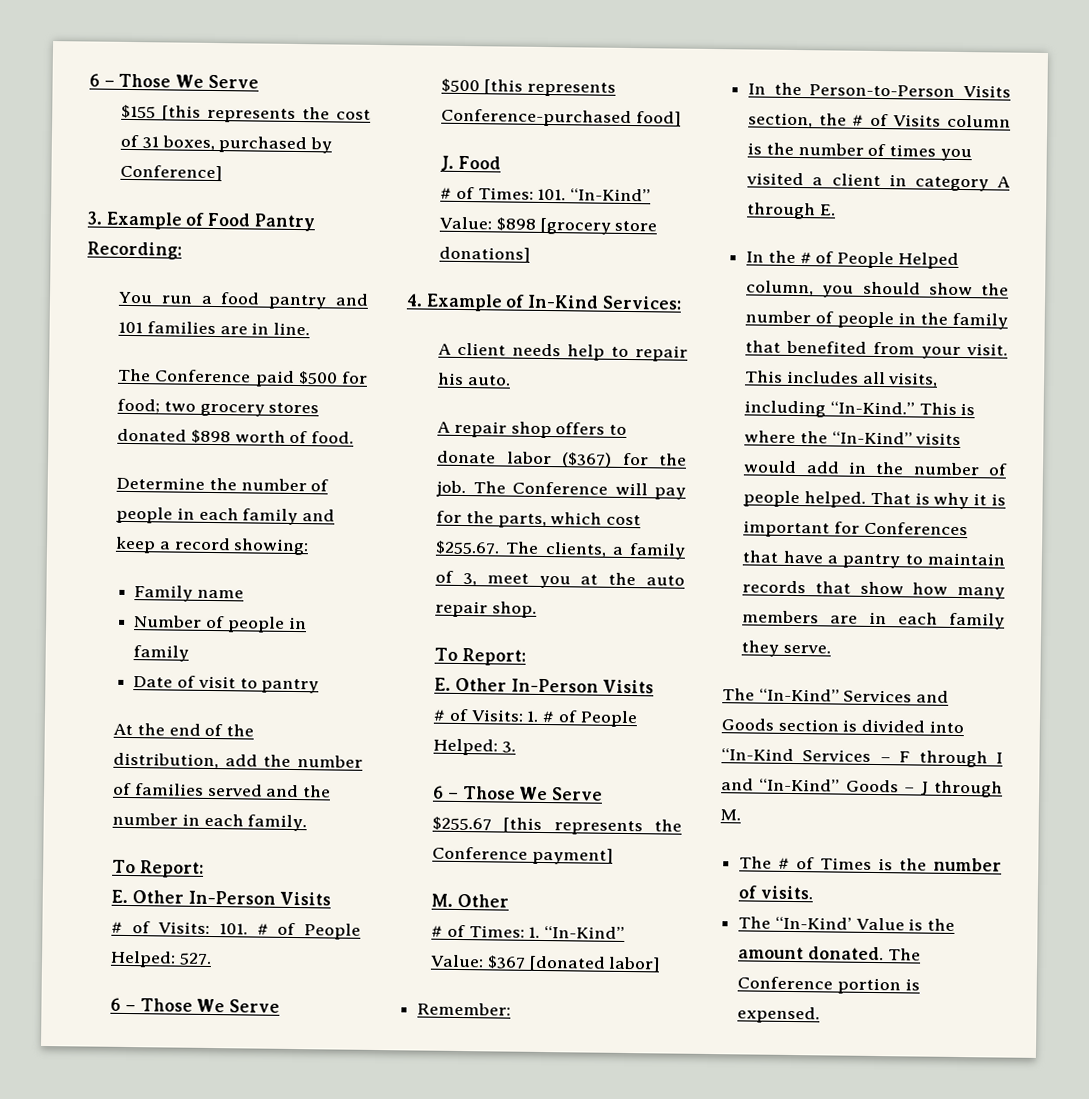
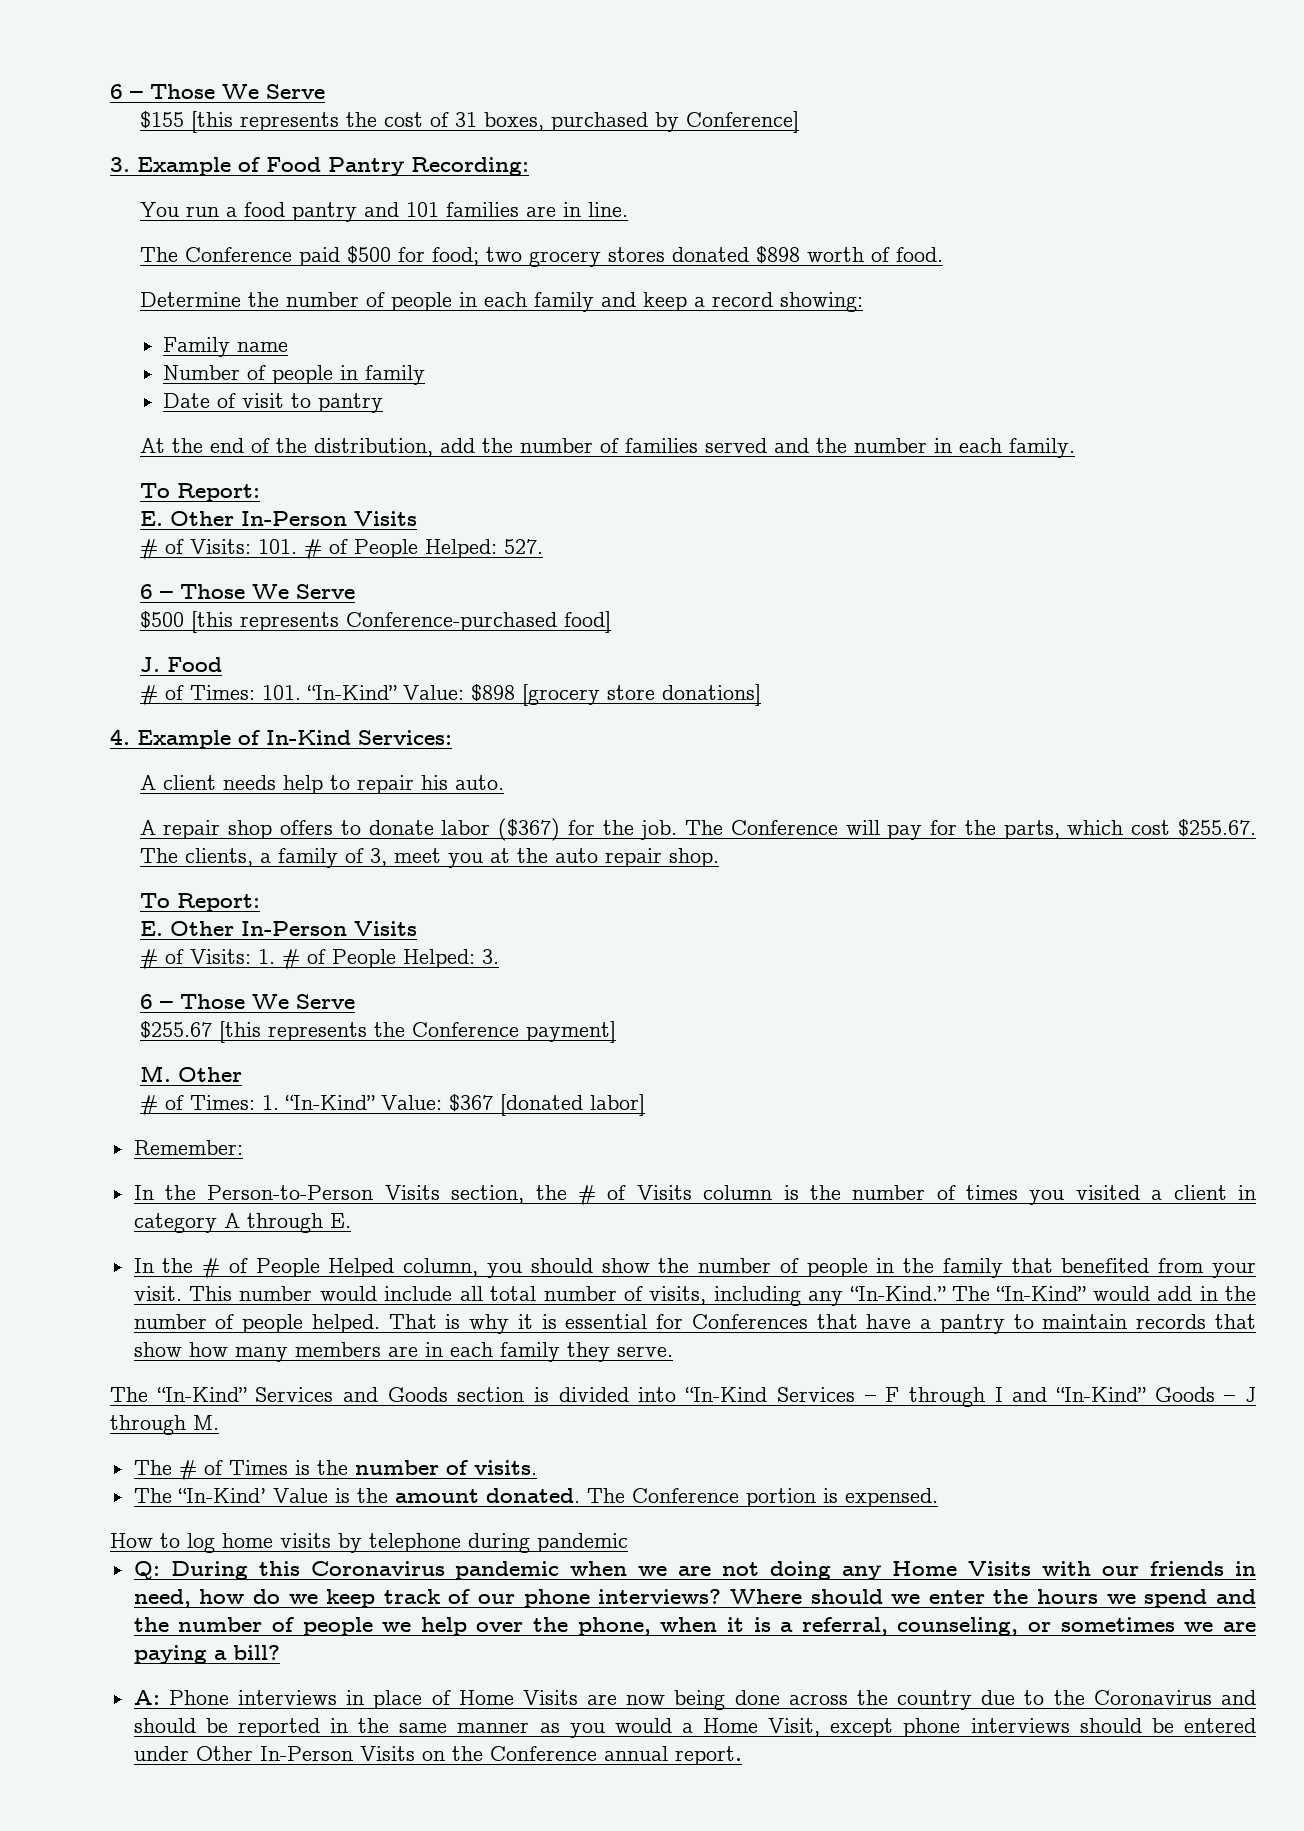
- This includes all visits, including “In-Kind.” This is where the “In-Kind” visits would add in the number of people helped.
+ This number would include all total number of visits, including any “In-Kind.” The “In-Kind” would add in the number of people helped.
- That is why it is important for Conferences that have a pantry to maintain records that show how many members are in each family they serve.
+ That is why it is essential for Conferences that have a pantry to maintain records that show how many members are in each family they serve.
+ How to log home visits by telephone during pandemic
+ Q: During this Coronavirus pandemic when we are not doing any Home Visits with our friends in need, how do we keep track of our phone interviews? Where should we enter the hours we spend and the number of people we help over the phone, when it is a referral, counseling, or sometimes we are paying a bill?
+ A: Phone interviews in place of Home Visits are now being done across the country due to the Coronavirus and should be reported in the same manner as you would a Home Visit, except phone interviews should be entered under Other In-Person Visits on the Conference annual report.

